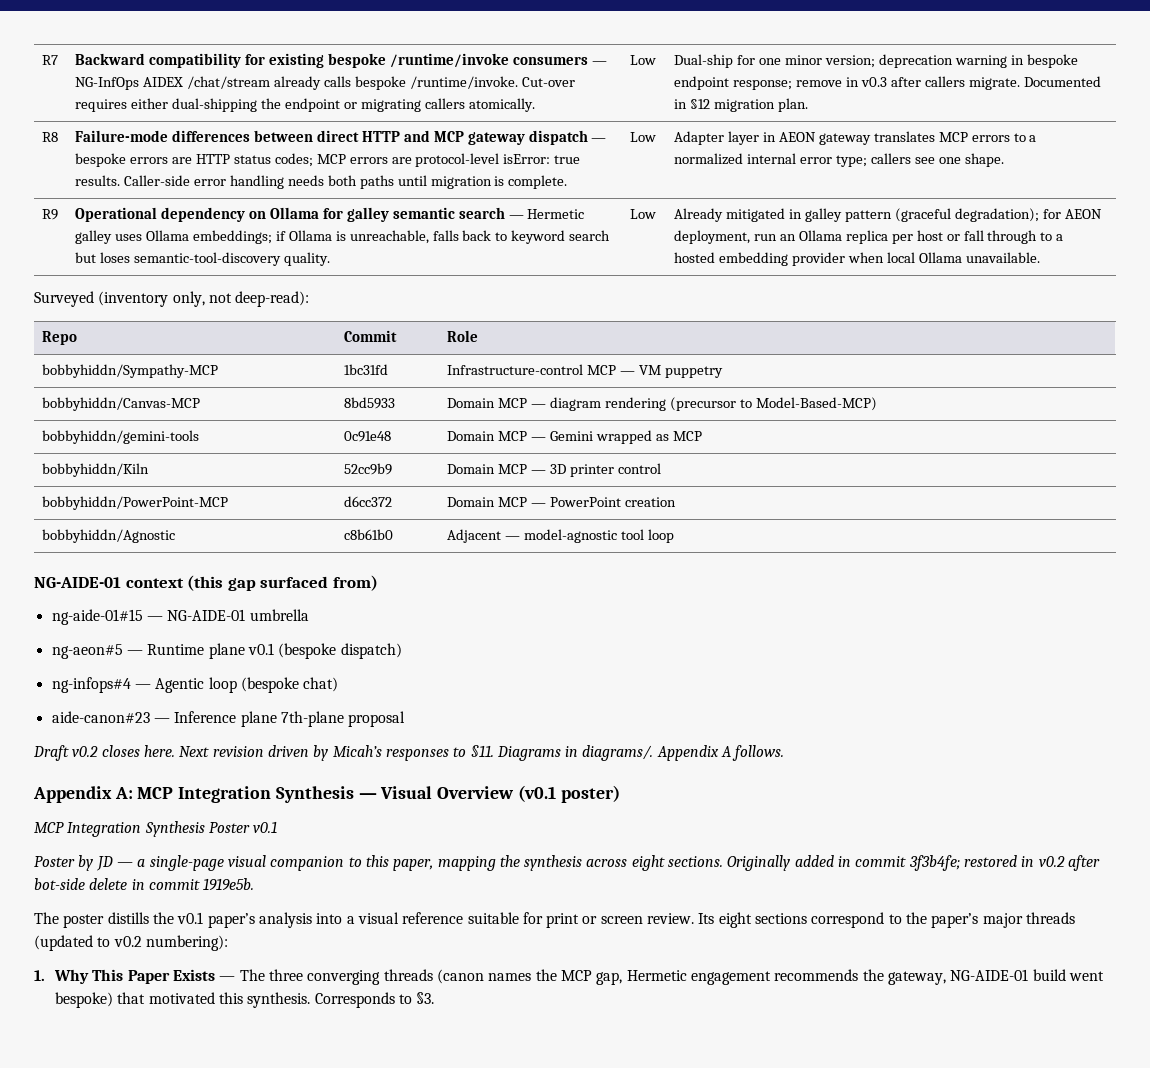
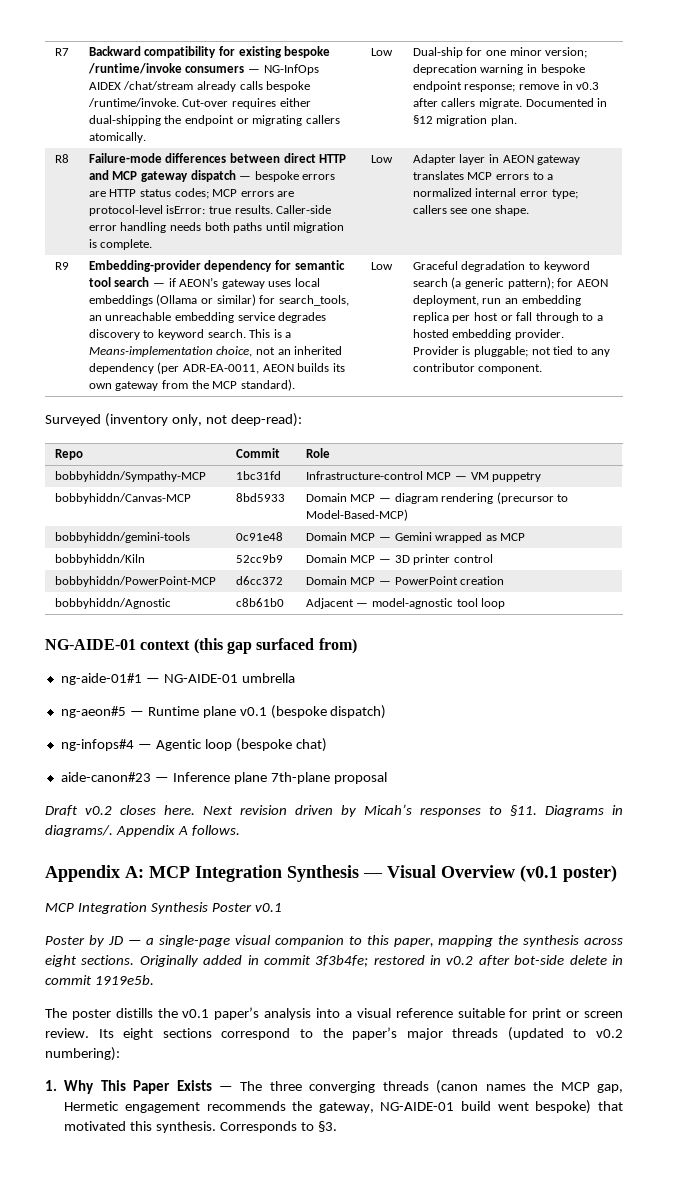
- Operational dependency on Ollama for galley semantic search — Hermetic galley uses Ollama embeddings; if Ollama is unreachable, falls back to keyword search but loses semantic-tool-discovery quality. | Low | Already mitigated in galley pattern (graceful degradation); for AEON deployment, run an Ollama replica per host or fall through to a hosted embedding provider when local Ollama unavailable.
+ Embedding-provider dependency for semantic tool search — if AEON’s gateway uses local embeddings (Ollama or similar) for search_tools, an unreachable embedding service degrades discovery to keyword search. This is a Means-implementation choice, not an inherited dependency (per ADR-EA-0011, AEON builds its own gateway from the MCP standard). | Low | Graceful degradation to keyword search (a generic pattern); for AEON deployment, run an embedding replica per host or fall through to a hosted embedding provider. Provider is pluggable; not tied to any contributor component.
- ng-aide-01#15 — NG-AIDE-01 umbrella
+ ng-aide-01#1 — NG-AIDE-01 umbrella

